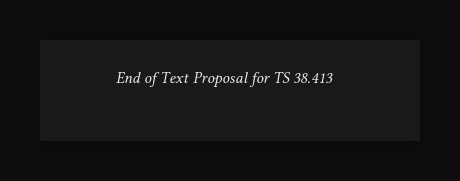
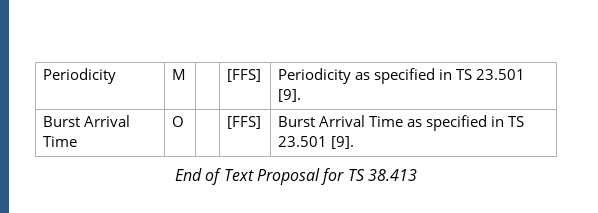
+ Periodicity | M | | [FFS] | Periodicity as specified in TS 23.501 [9].
+ Burst Arrival Time | O | | [FFS] | Burst Arrival Time as specified in TS 23.501 [9].

